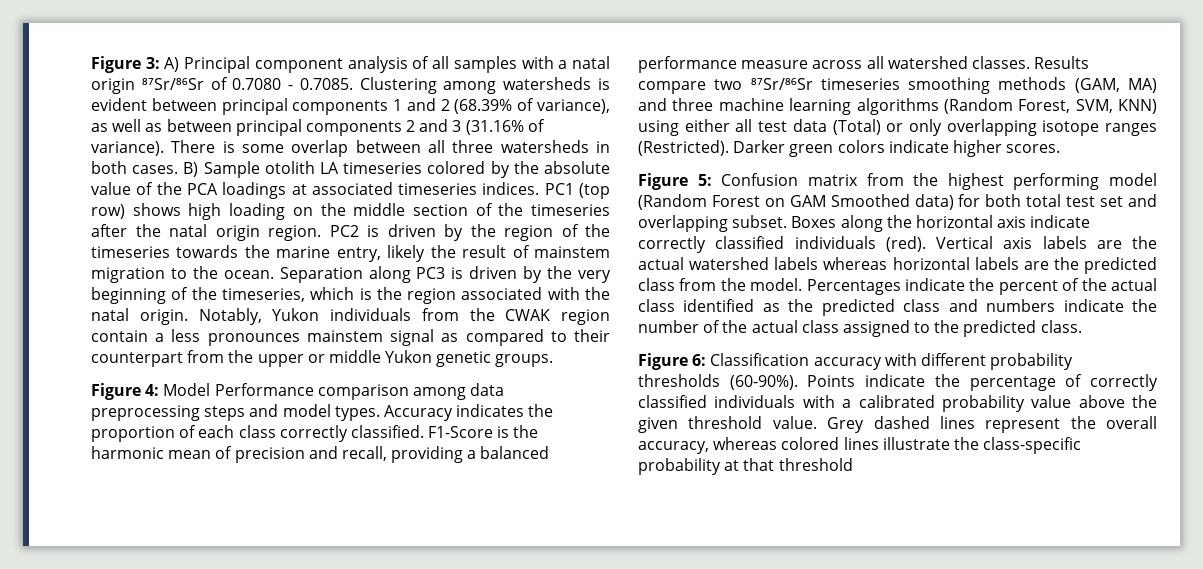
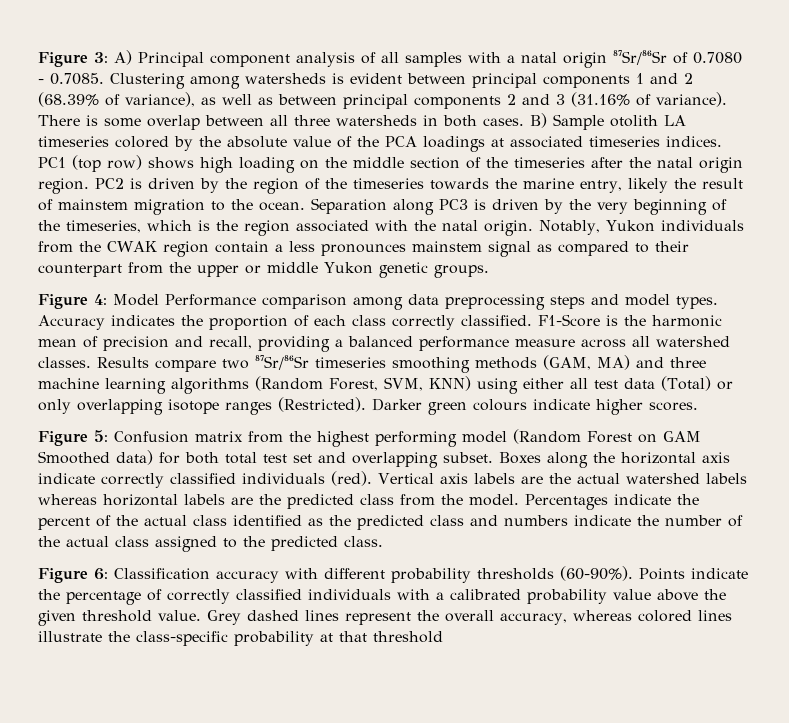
- Darker green colors indicate higher scores.
+ Darker green colours indicate higher scores.

